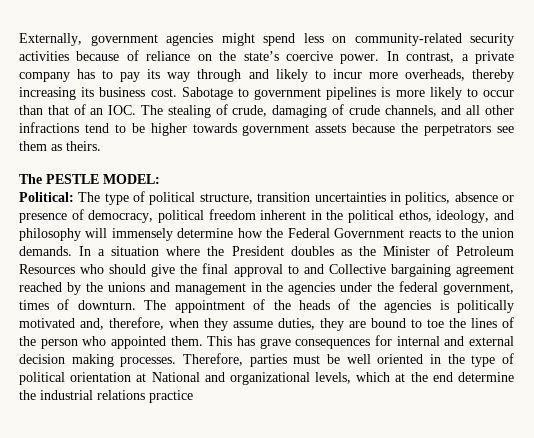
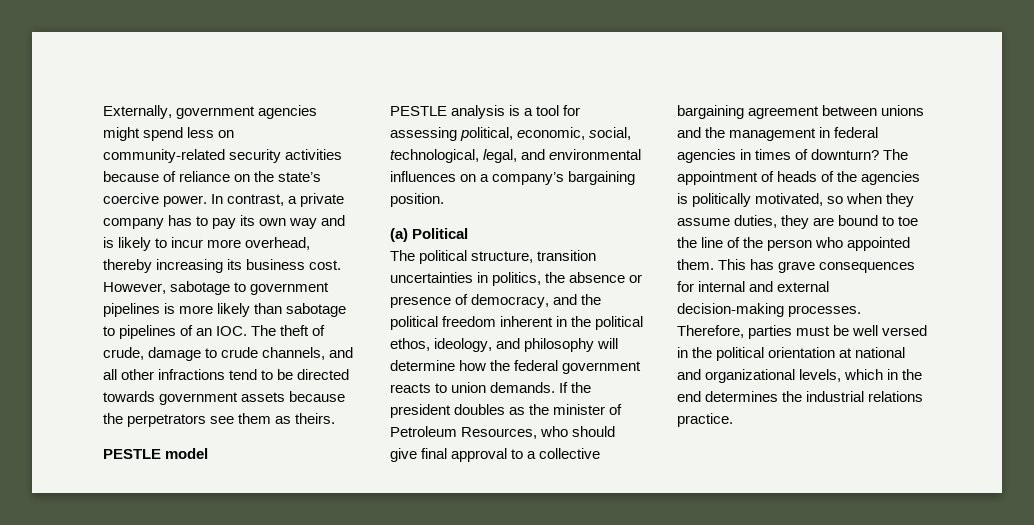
- In contrast, a private company has to pay its way through and likely to incur more overheads, thereby increasing its business cost.
+ In contrast, a private company has to pay its own way and is likely to incur more overhead, thereby increasing its business cost.
- Sabotage to government pipelines is more likely to occur than that of an IOC. The stealing of crude, damaging of crude channels, and all other infractions tend to be higher towards government assets because the perpetrators see them as theirs.
+ However, sabotage to government pipelines is more likely than sabotage to pipelines of an IOC. The theft of crude, damage to crude channels, and all other infractions tend to be directed towards government assets because the perpetrators see them as theirs.
- The PESTLE MODEL:
- Political: The type of political structure, transition uncertainties in politics, absence or presence of democracy, political freedom inherent in the political ethos, ideology, and philosophy will immensely determine how the Federal Government reacts to the union demands.
+ PESTLE model
+ PESTLE analysis is a tool for assessing political, economic, social, technological, legal, and environmental influences on a company’s bargaining position.
+ (a) Political
+ The political structure, transition uncertainties in politics, the absence or presence of democracy, and the political freedom inherent in the political ethos, ideology, and philosophy will determine how the federal government reacts to union demands.
- In a situation where the President doubles as the Minister of Petroleum Resources who should give the final approval to and Collective bargaining agreement reached by the unions and management in the agencies under the federal government, times of downturn.
+ If the president doubles as the minister of Petroleum Resources, who should give final approval to a collective bargaining agreement between unions and the management in federal agencies in times of downturn?
- The appointment of the heads of the agencies is politically motivated and, therefore, when they assume duties, they are bound to toe the lines of the person who appointed them.
+ The appointment of heads of the agencies is politically motivated, so when they assume duties, they are bound to toe the line of the person who appointed them.
- This has grave consequences for internal and external decision making processes.
+ This has grave consequences for internal and external decision-making processes.
- Therefore, parties must be well oriented in the type of political orientation at National and organizational levels, which at the end determine the industrial relations practice
+ Therefore, parties must be well versed in the political orientation at national and organizational levels, which in the end determines the industrial relations practice.

